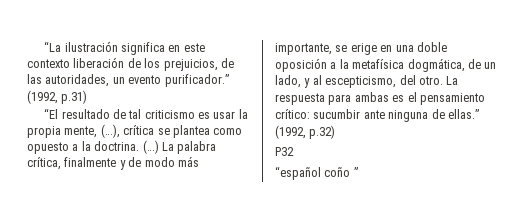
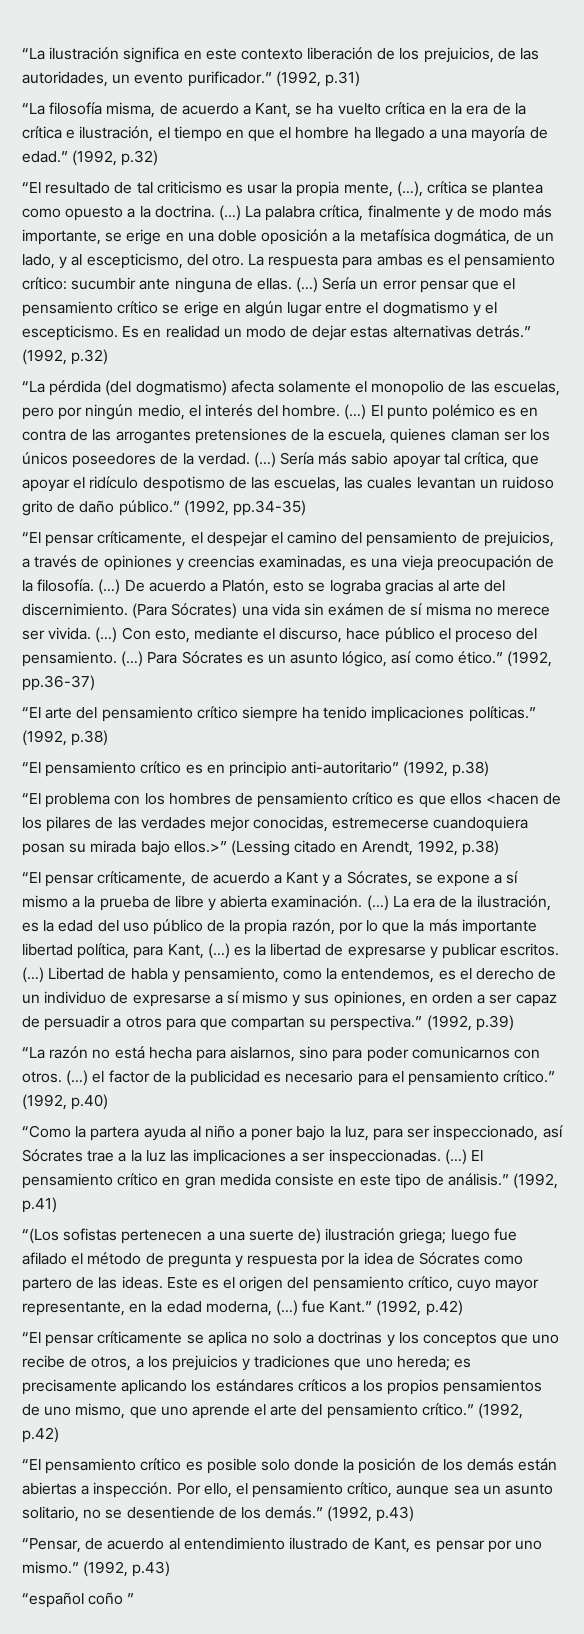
+ “La filosofía misma, de acuerdo a Kant, se ha vuelto crítica en la era de la crítica e ilustración, el tiempo en que el hombre ha llegado a una mayoría de edad.” (1992, p.32)
- La respuesta para ambas es el pensamiento crítico: sucumbir ante ninguna de ellas.” (1992, p.32)
- P32
+ La respuesta para ambas es el pensamiento crítico: sucumbir ante ninguna de ellas. (…) Sería un error pensar que el pensamiento crítico se erige en algún lugar entre el dogmatismo y el escepticismo. Es en realidad un modo de dejar estas alternativas detrás.” (1992, p.32)
+ “La pérdida (del dogmatismo) afecta solamente el monopolio de las escuelas, pero por ningún medio, el interés del hombre. (…) El punto polémico es en contra de las arrogantes pretensiones de la escuela, quienes claman ser los únicos poseedores de la verdad. (…) Sería más sabio apoyar tal crítica, que apoyar el ridículo despotismo de las escuelas, las cuales levantan un ruidoso grito de daño público.” (1992, pp.34-35)
+ “El pensar críticamente, el despejar el camino del pensamiento de prejuicios, a través de opiniones y creencias examinadas, es una vieja preocupación de la filosofía. (…) De acuerdo a Platón, esto se lograba gracias al arte del discernimiento. (Para Sócrates) una vida sin exámen de sí misma no merece ser vivida. (…) Con esto, mediante el discurso, hace público el proceso del pensamiento. (…) Para Sócrates es un asunto lógico, así como ético.” (1992, pp.36-37)
+ “El arte del pensamiento crítico siempre ha tenido implicaciones políticas.” (1992, p.38)
+ “El pensamiento crítico es en principio anti-autoritario” (1992, p.38)
+ “El problema con los hombres de pensamiento crítico es que ellos <hacen de los pilares de las verdades mejor conocidas, estremecerse cuandoquiera posan su mirada bajo ellos.>” (Lessing citado en Arendt, 1992, p.38)
+ “El pensar críticamente, de acuerdo a Kant y a Sócrates, se expone a sí mismo a la prueba de libre y abierta examinación. (…) La era de la ilustración, es la edad del uso público de la propia razón, por lo que la más importante libertad política, para Kant, (…) es la libertad de expresarse y publicar escritos. (…) Libertad de habla y pensamiento, como la entendemos, es el derecho de un individuo de expresarse a sí mismo y sus opiniones, en orden a ser capaz de persuadir a otros para que compartan su perspectiva.” (1992, p.39)
+ “La razón no está hecha para aislarnos, sino para poder comunicarnos con otros. (…) el factor de la publicidad es necesario para el pensamiento crítico.” (1992, p.40)
+ “Como la partera ayuda al niño a poner bajo la luz, para ser inspeccionado, así Sócrates trae a la luz las implicaciones a ser inspeccionadas. (…) El pensamiento crítico en gran medida consiste en este tipo de análisis.” (1992, p.41)
+ “(Los sofistas pertenecen a una suerte de) ilustración griega; luego fue afilado el método de pregunta y respuesta por la idea de Sócrates como partero de las ideas. Este es el origen del pensamiento crítico, cuyo mayor representante, en la edad moderna, (…) fue Kant.” (1992, p.42)
+ “El pensar críticamente se aplica no solo a doctrinas y los conceptos que uno recibe de otros, a los prejuicios y tradiciones que uno hereda; es precisamente aplicando los estándares críticos a los propios pensamientos de uno mismo, que uno aprende el arte del pensamiento crítico.” (1992, p.42)
+ “El pensamiento crítico es posible solo donde la posición de los demás están abiertas a inspección. Por ello, el pensamiento crítico, aunque sea un asunto solitario, no se desentiende de los demás.” (1992, p.43)
+ “Pensar, de acuerdo al entendimiento ilustrado de Kant, es pensar por uno mismo.” (1992, p.43)

